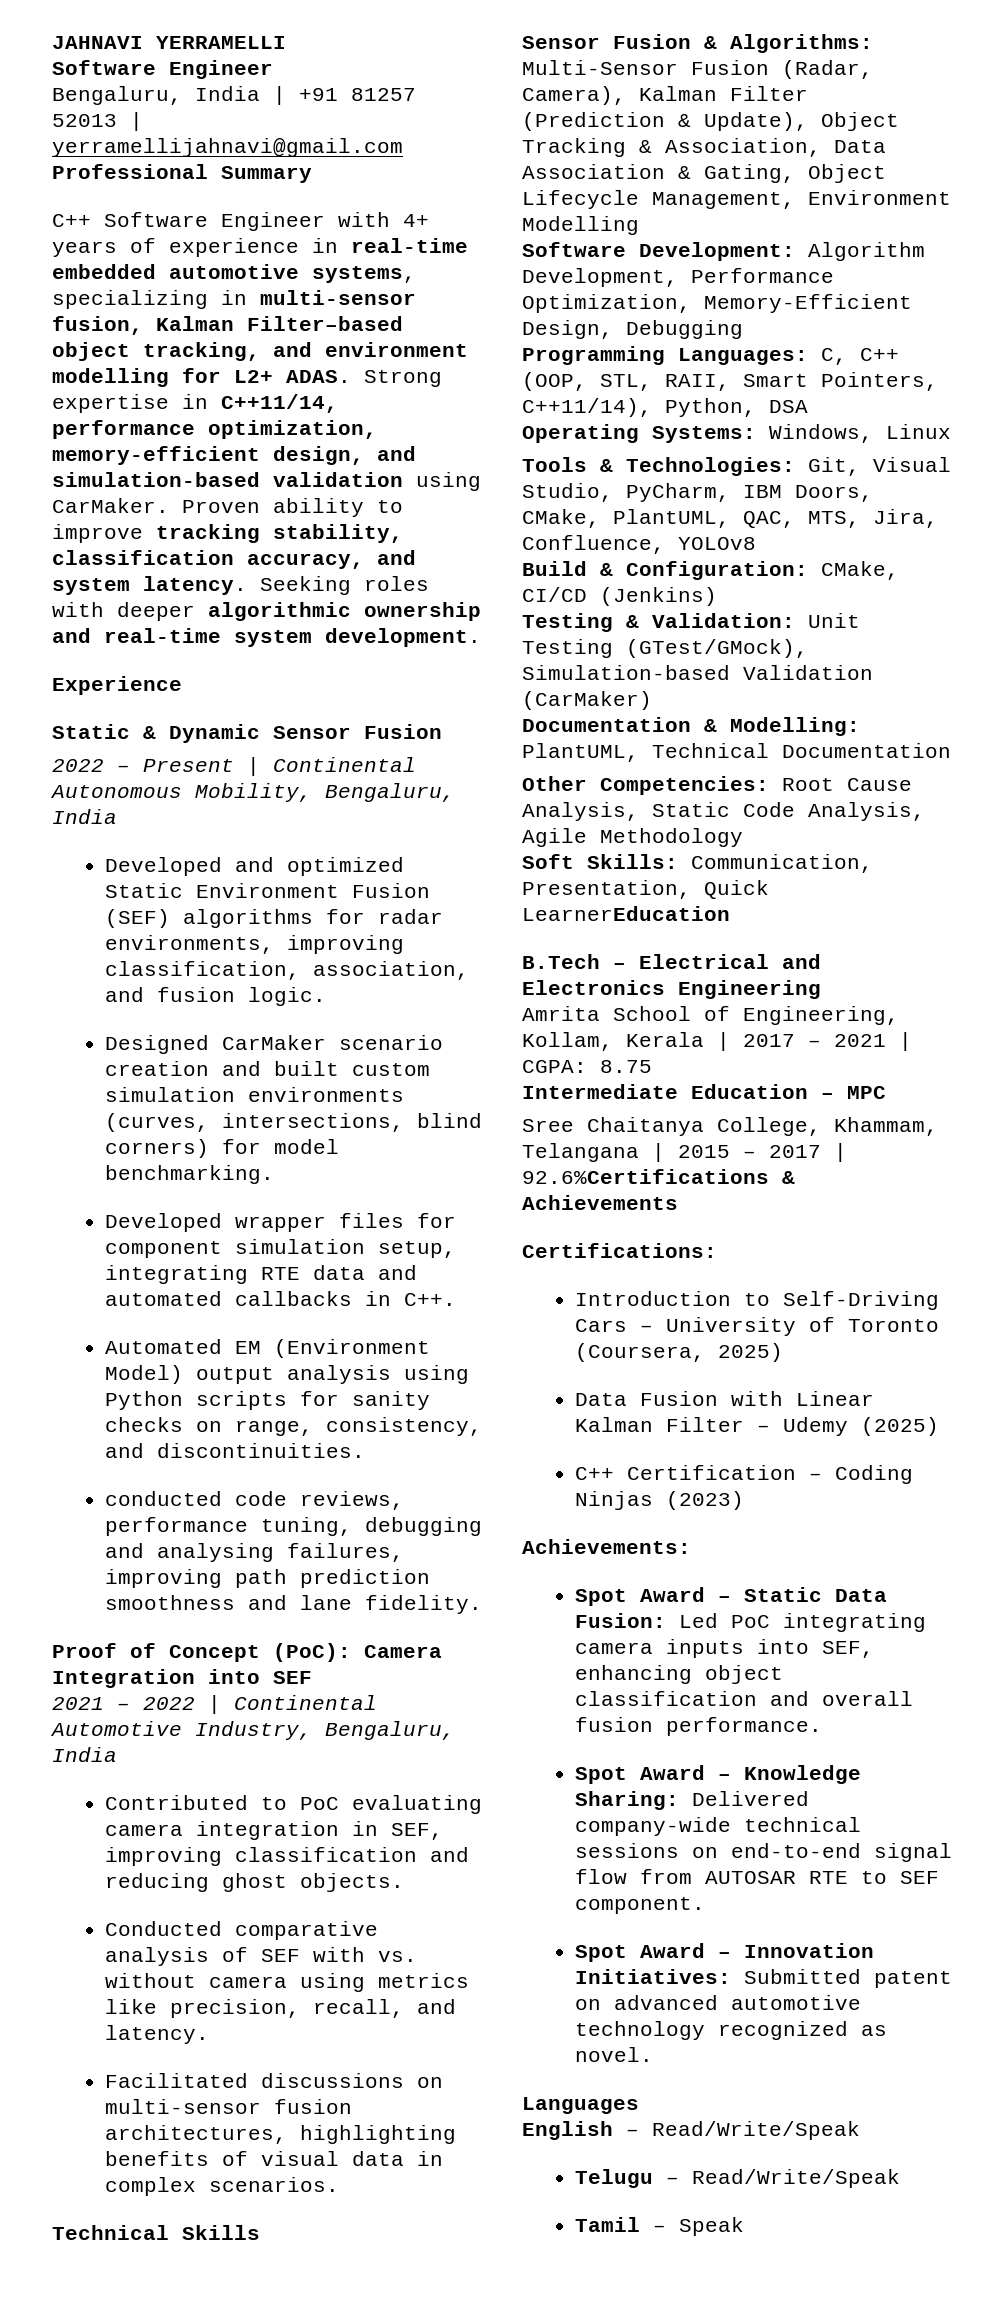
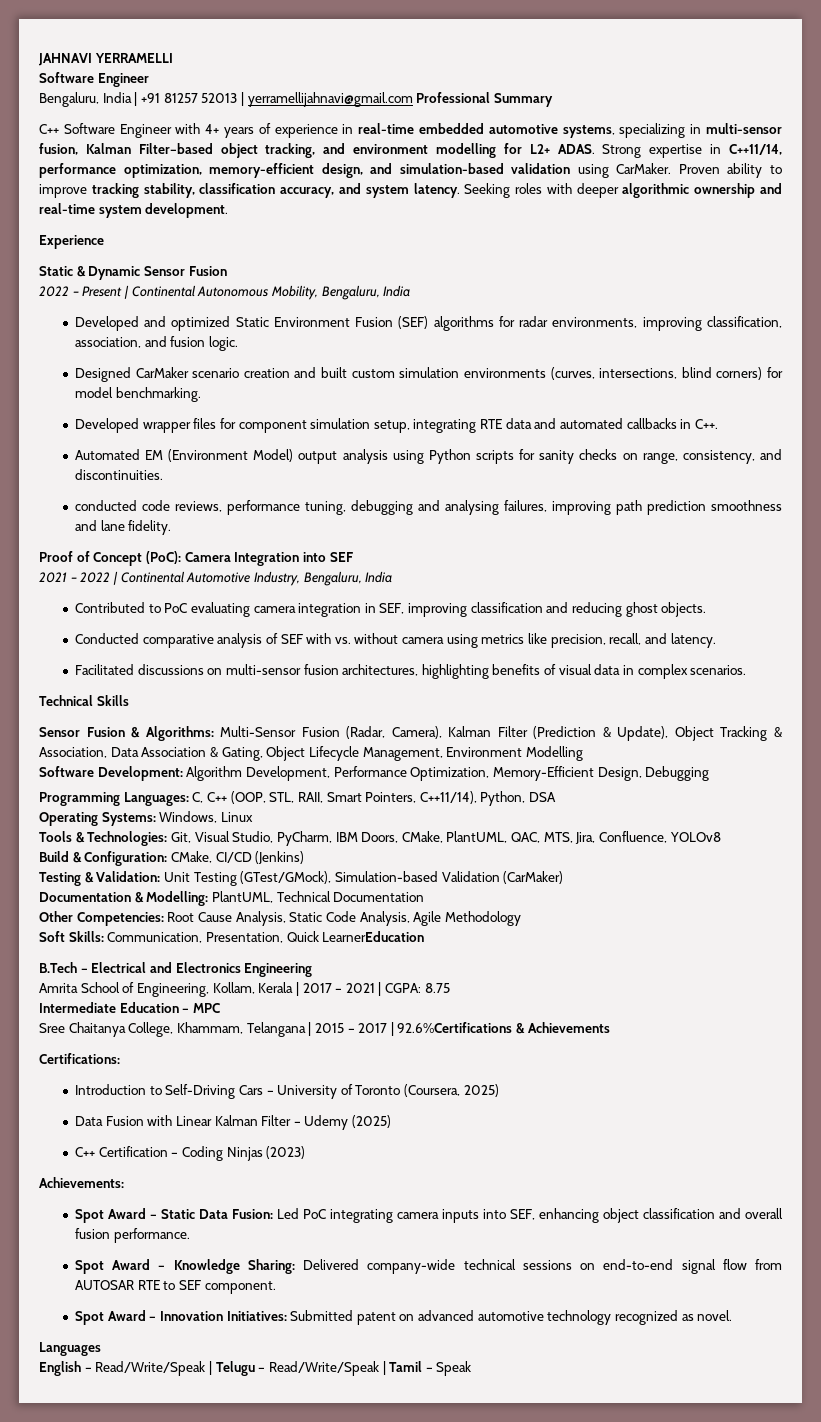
- English – Read/Write/Speak
- Telugu – Read/Write/Speak
- Tamil – Speak
+ English – Read/Write/Speak | Telugu – Read/Write/Speak | Tamil – Speak

